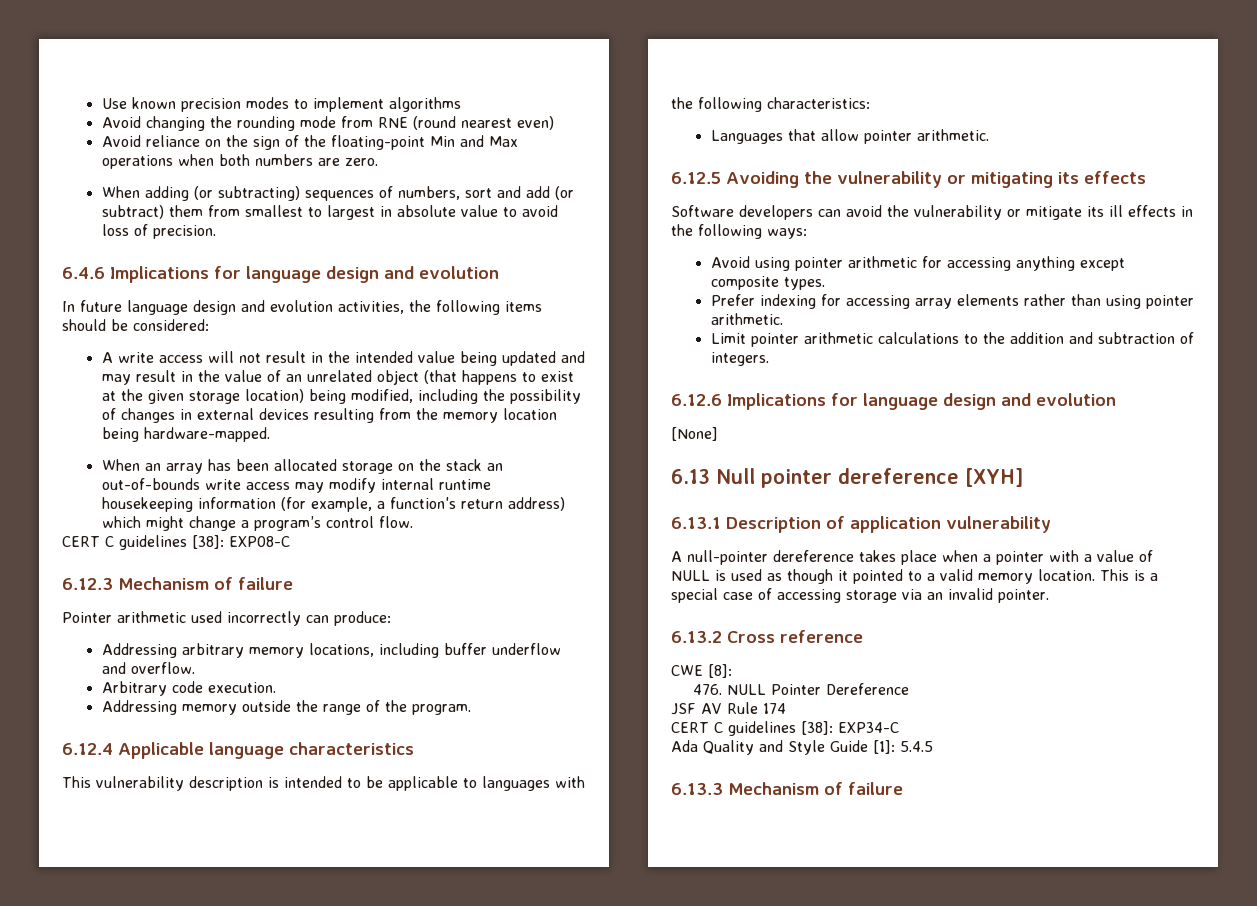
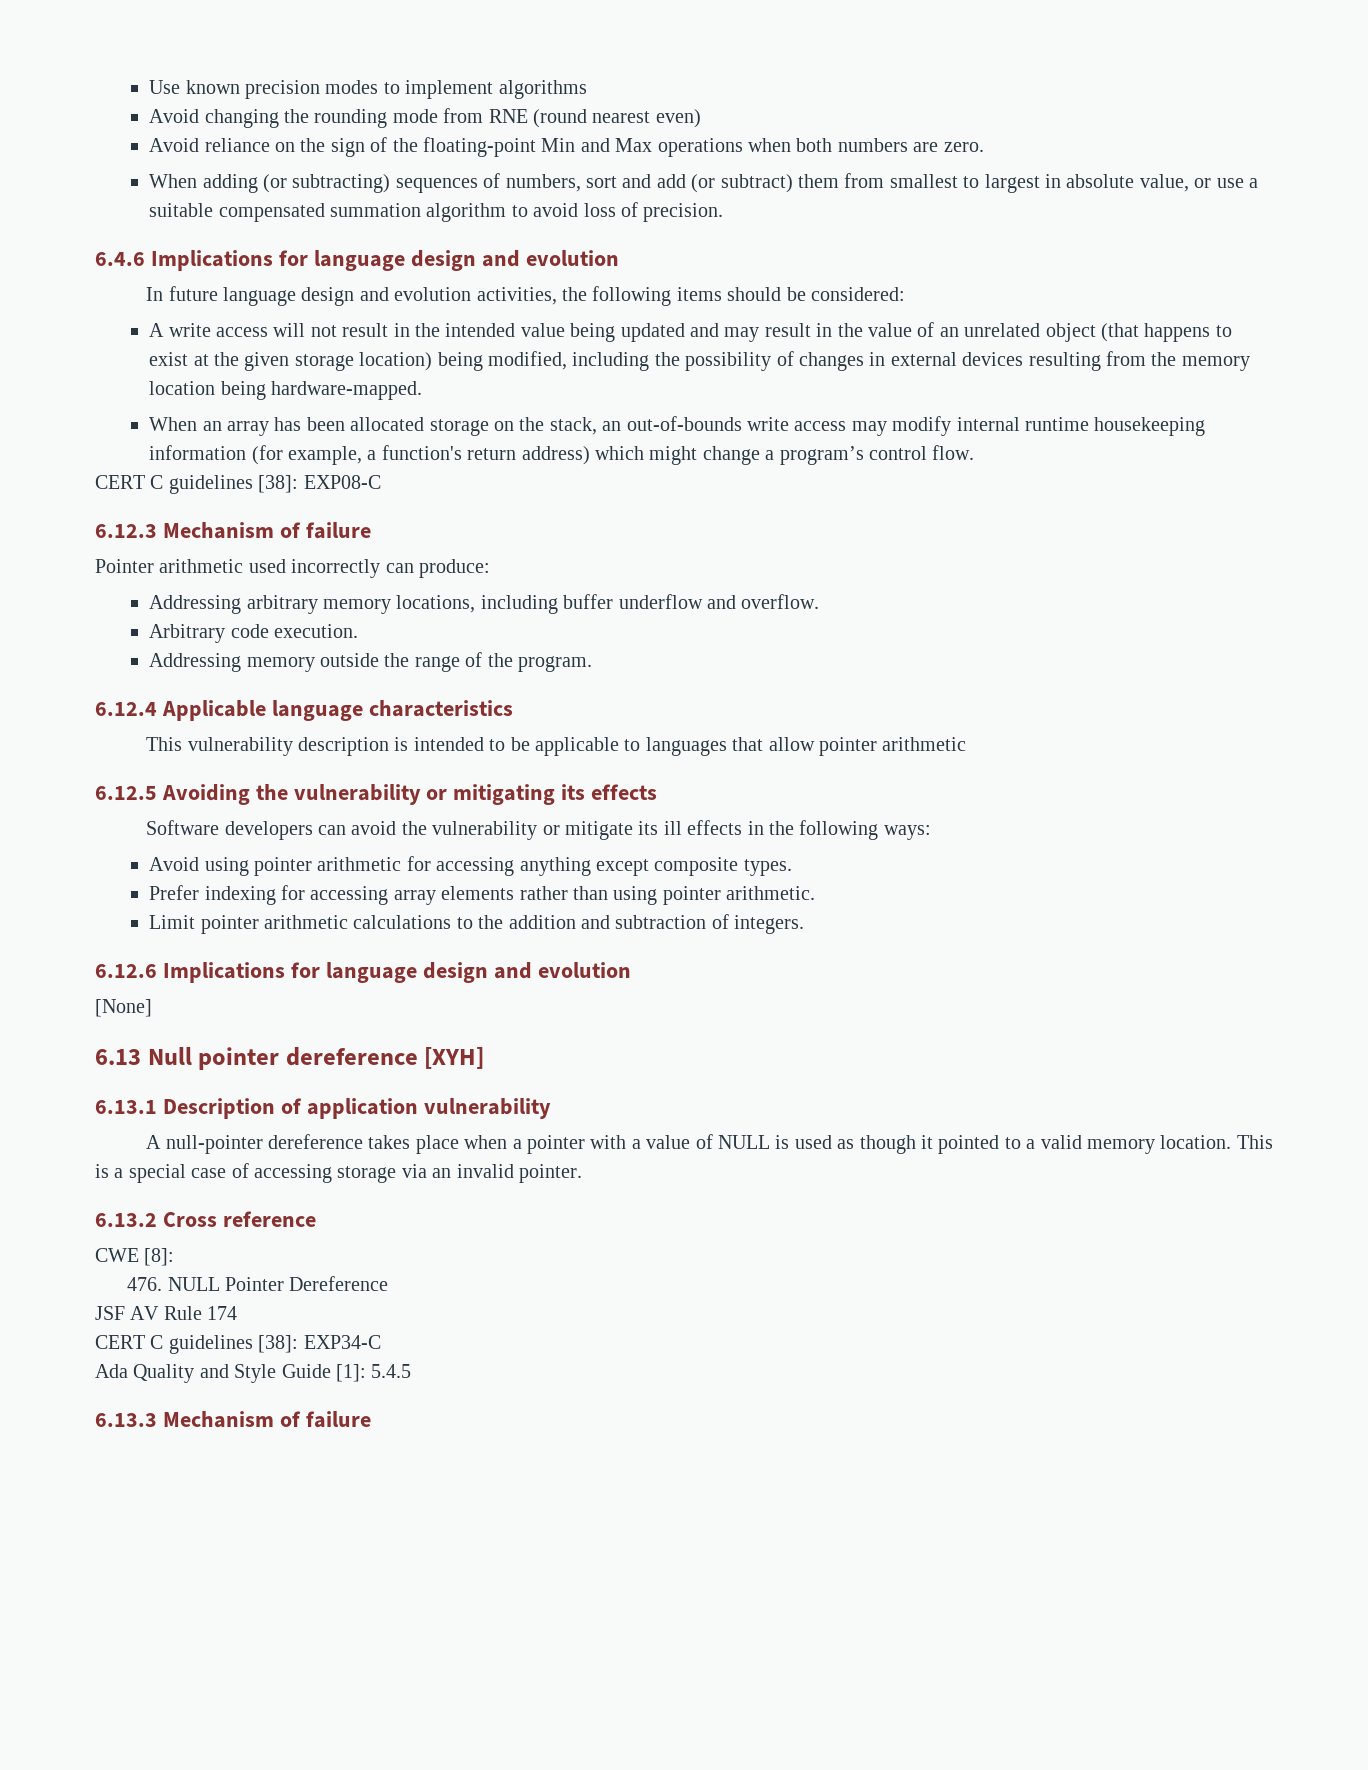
- When adding (or subtracting) sequences of numbers, sort and add (or subtract) them from smallest to largest in absolute value to avoid loss of precision.
+ When adding (or subtracting) sequences of numbers, sort and add (or subtract) them from smallest to largest in absolute value, or use a suitable compensated summation algorithm to avoid loss of precision.
- When an array has been allocated storage on the stack an out-of-bounds write access may modify internal runtime housekeeping information (for example, a function's return address) which might change a program’s control flow.
+ When an array has been allocated storage on the stack, an out-of-bounds write access may modify internal runtime housekeeping information (for example, a function's return address) which might change a program’s control flow.
- This vulnerability description is intended to be applicable to languages with the following characteristics:
- Languages that allow pointer arithmetic.
+ This vulnerability description is intended to be applicable to languages that allow pointer arithmetic

